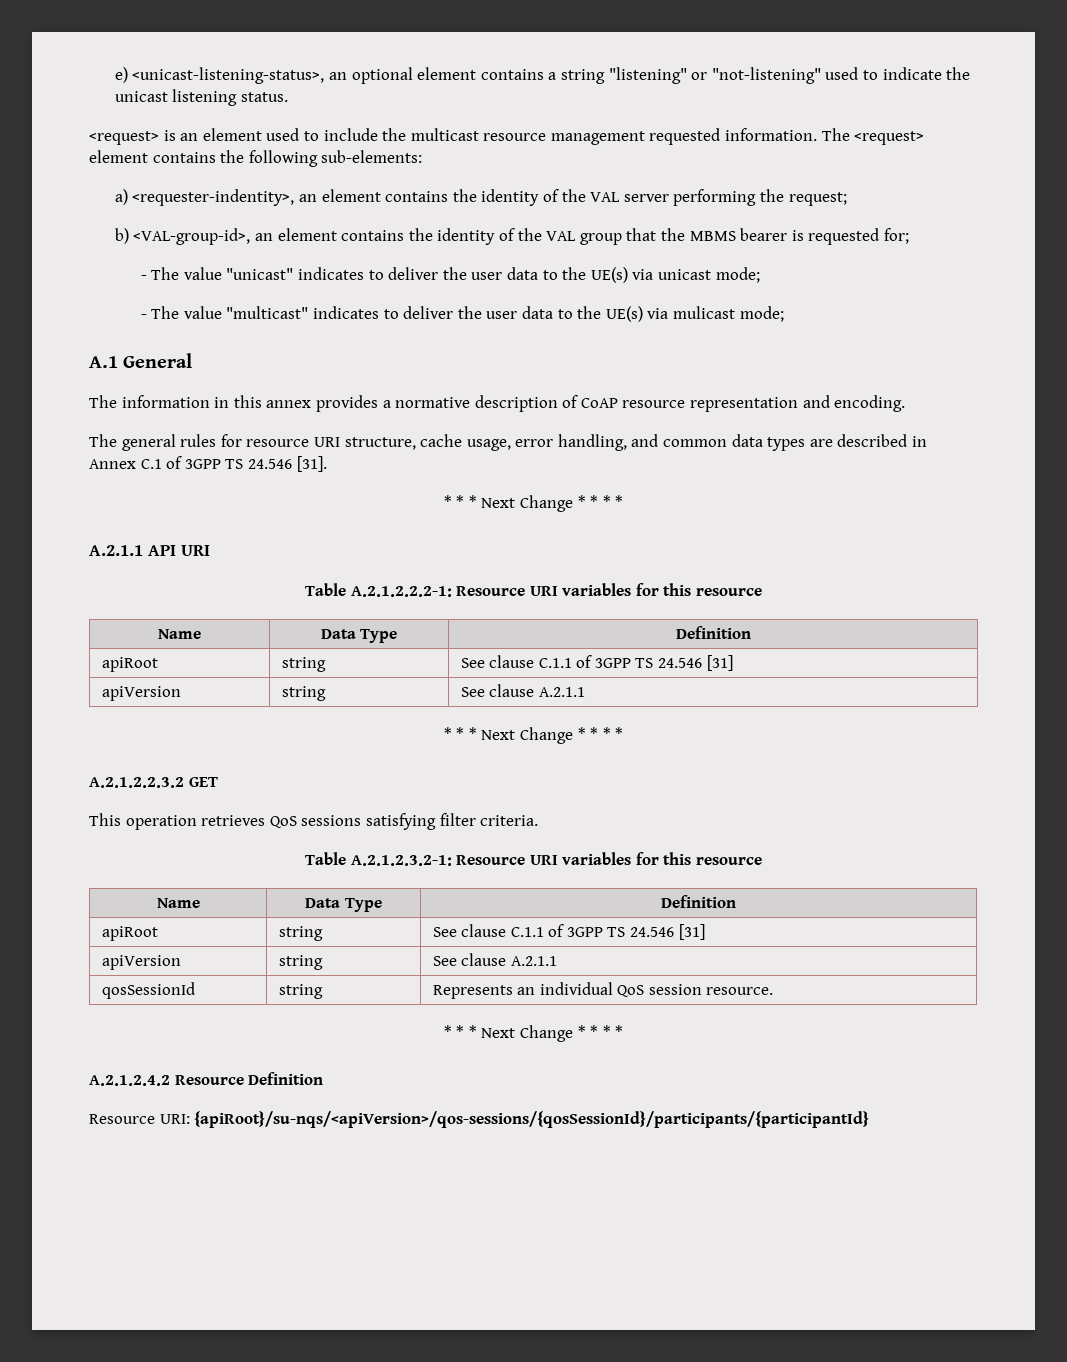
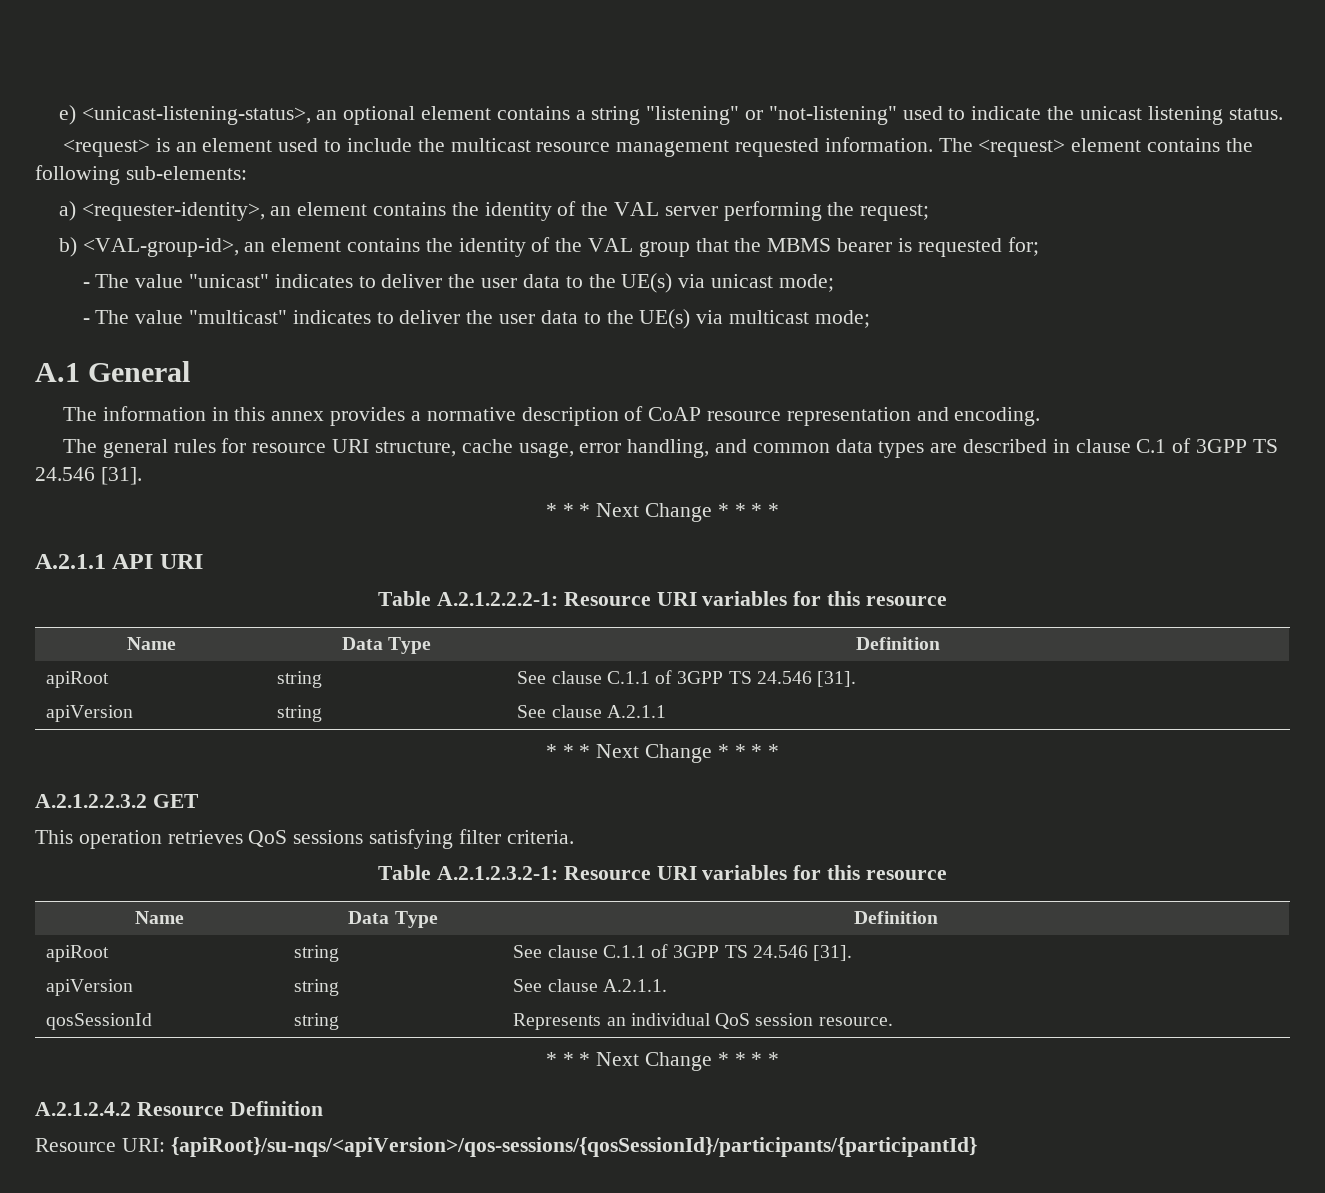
- a) <requester-indentity>, an element contains the identity of the VAL server performing the request;
+ a) <requester-identity>, an element contains the identity of the VAL server performing the request;
- - The value "multicast" indicates to deliver the user data to the UE(s) via mulicast mode;
+ - The value "multicast" indicates to deliver the user data to the UE(s) via multicast mode;
- The general rules for resource URI structure, cache usage, error handling, and common data types are described in Annex C.1 of 3GPP TS 24.546 [31].
+ The general rules for resource URI structure, cache usage, error handling, and common data types are described in clause C.1 of 3GPP TS 24.546 [31].
  Table A.2.1.2.2.2-1: Resource URI variables for this resource
  Name | Data Type | Definition
- apiRoot | string | See clause C.1.1 of 3GPP TS 24.546 [31]
+ apiRoot | string | See clause C.1.1 of 3GPP TS 24.546 [31].
  Table A.2.1.2.3.2-1: Resource URI variables for this resource
  Name | Data Type | Definition
- apiRoot | string | See clause C.1.1 of 3GPP TS 24.546 [31]
- apiVersion | string | See clause A.2.1.1
+ apiRoot | string | See clause C.1.1 of 3GPP TS 24.546 [31].
+ apiVersion | string | See clause A.2.1.1.

